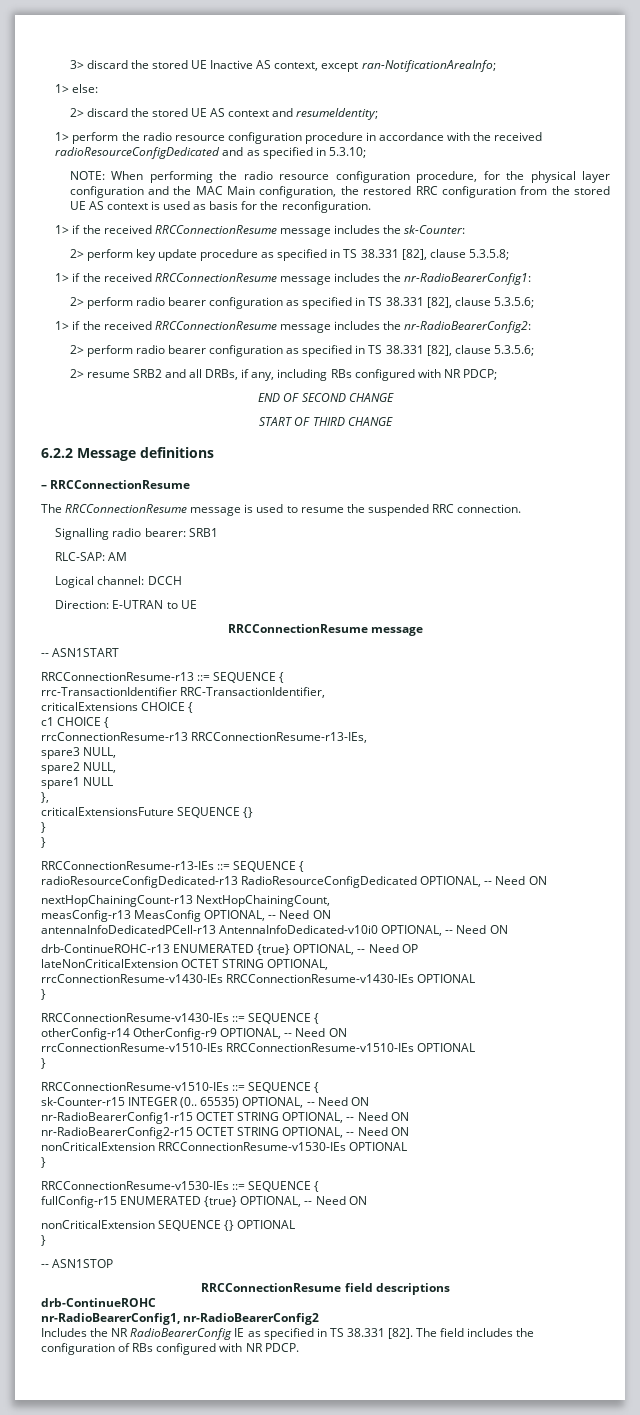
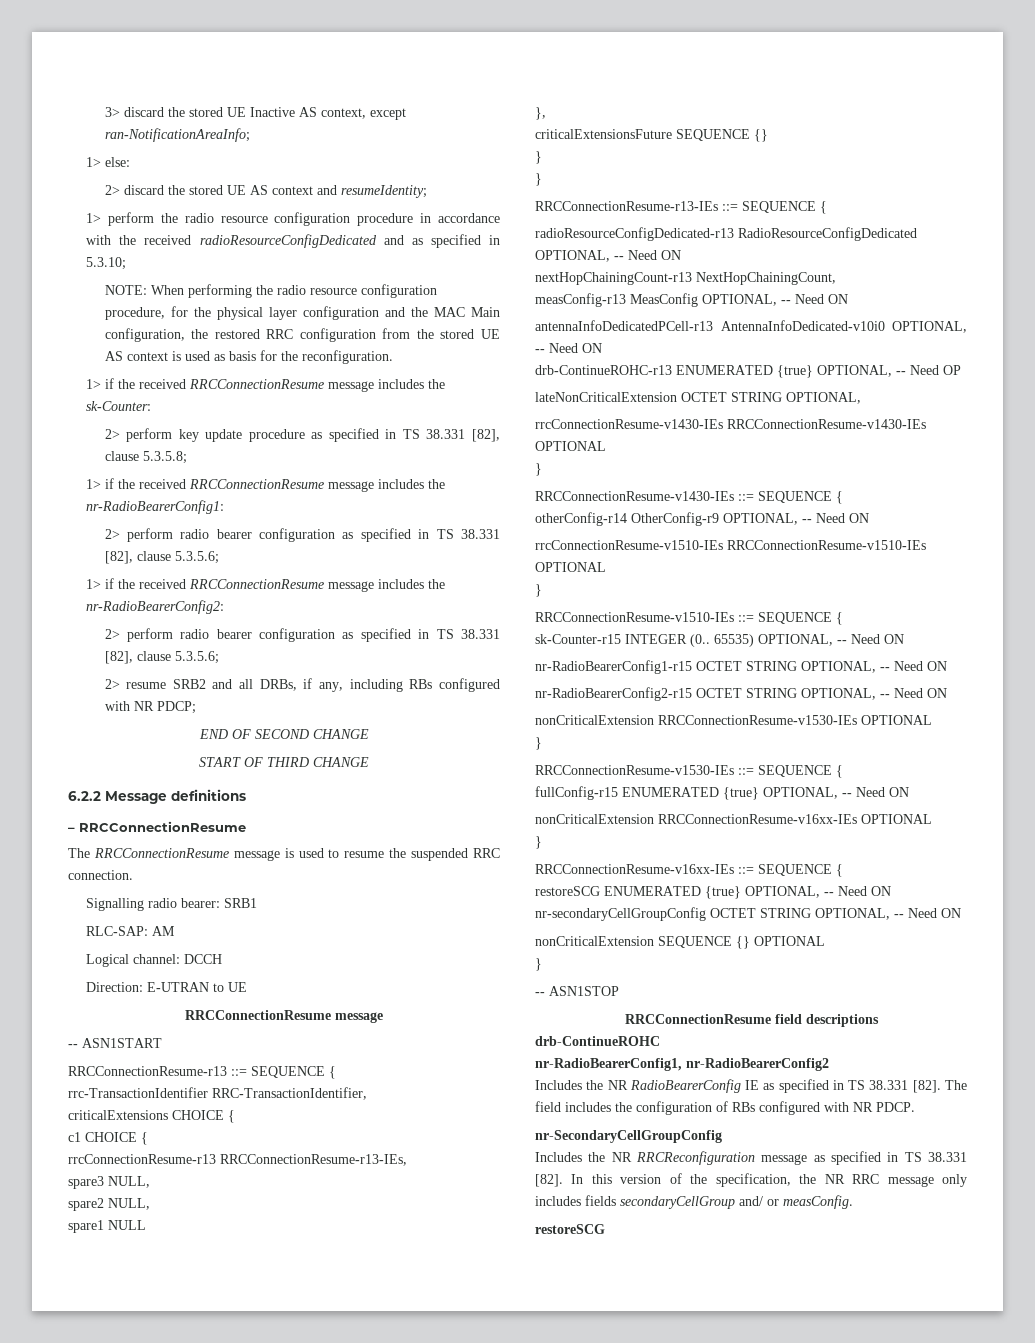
+ nonCriticalExtension RRCConnectionResume-v16xx-IEs OPTIONAL
+ }
+ RRCConnectionResume-v16xx-IEs ::= SEQUENCE {
+ restoreSCG ENUMERATED {true} OPTIONAL, -- Need ON nr-secondaryCellGroupConfig OCTET STRING OPTIONAL, -- Need ON
+ nr-SecondaryCellGroupConfig
+ Includes the NR RRCReconfiguration message as specified in TS 38.331 [82]. In this version of the specification, the NR RRC message only includes fields secondaryCellGroup and/ or measConfig.
+ restoreSCG

